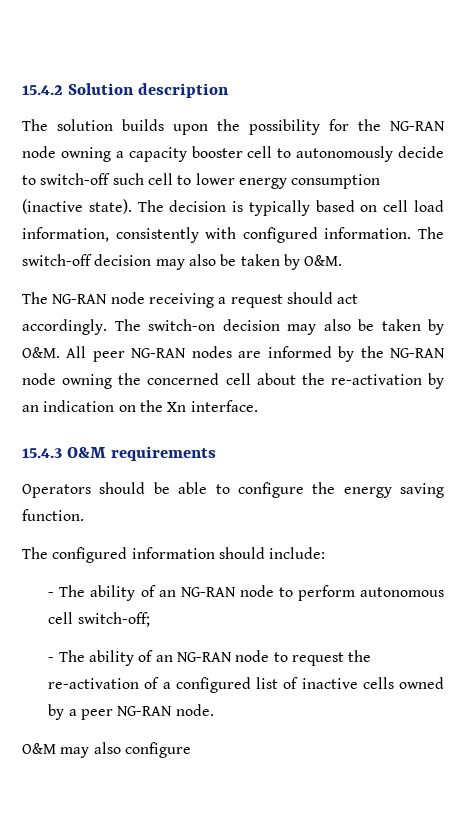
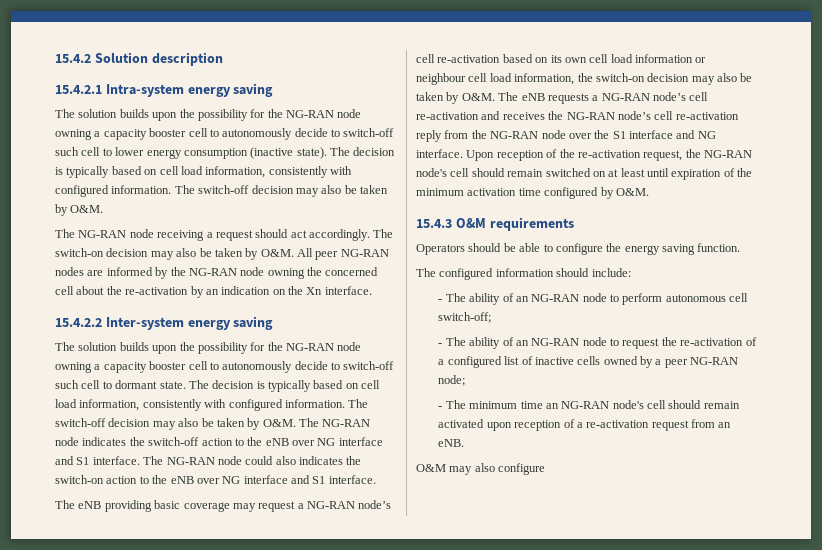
+ 15.4.2.1 Intra-system energy saving
+ 15.4.2.2 Inter-system energy saving
+ The solution builds upon the possibility for the NG-RAN node owning a capacity booster cell to autonomously decide to switch-off such cell to dormant state. The decision is typically based on cell load information, consistently with configured information. The switch-off decision may also be taken by O&M. The NG-RAN node indicates the switch-off action to the eNB over NG interface and S1 interface. The NG-RAN node could also indicates the switch-on action to the eNB over NG interface and S1 interface.
+ The eNB providing basic coverage may request a NG-RAN node’s cell re-activation based on its own cell load information or neighbour cell load information, the switch-on decision may also be taken by O&M. The eNB requests a NG-RAN node’s cell re-activation and receives the NG-RAN node’s cell re-activation reply from the NG-RAN node over the S1 interface and NG interface. Upon reception of the re-activation request, the NG-RAN node's cell should remain switched on at least until expiration of the minimum activation time configured by O&M.
- - The ability of an NG-RAN node to request the re-activation of a configured list of inactive cells owned by a peer NG-RAN node.
+ - The ability of an NG-RAN node to request the re-activation of a configured list of inactive cells owned by a peer NG-RAN node;
+ - The minimum time an NG-RAN node's cell should remain activated upon reception of a re-activation request from an eNB.

